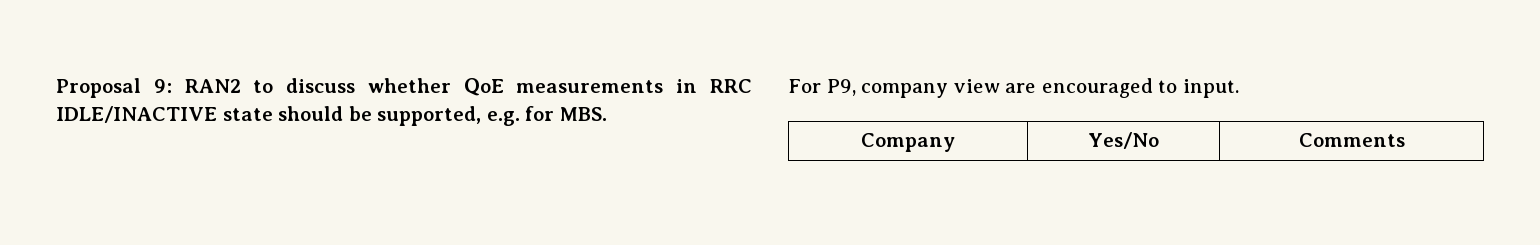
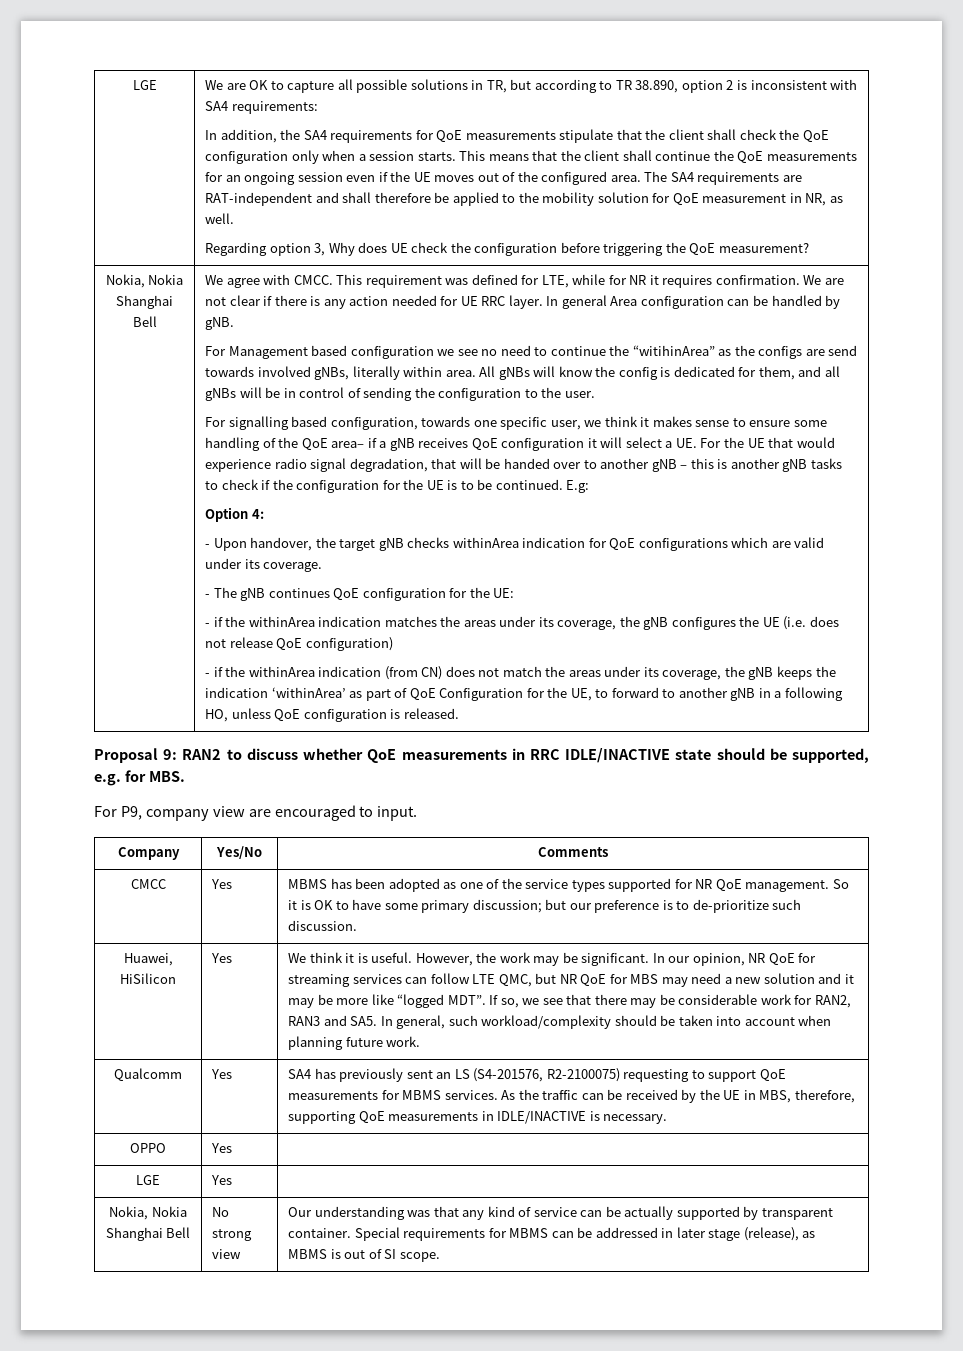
+ LGE | We are OK to capture all possible solutions in TR, but according to TR 38.890, option 2 is inconsistent with SA4 requirements:
+ In addition, the SA4 requirements for QoE measurements stipulate that the client shall check the QoE configuration only when a session starts. This means that the client shall continue the QoE measurements for an ongoing session even if the UE moves out of the configured area. The SA4 requirements are RAT-independent and shall therefore be applied to the mobility solution for QoE measurement in NR, as well.
+ Regarding option 3, Why does UE check the configuration before triggering the QoE measurement?
+ Nokia, Nokia Shanghai Bell | We agree with CMCC. This requirement was defined for LTE, while for NR it requires confirmation. We are not clear if there is any action needed for UE RRC layer. In general Area configuration can be handled by gNB.
+ For Management based configuration we see no need to continue the “witihinArea” as the configs are send towards involved gNBs, literally within area. All gNBs will know the config is dedicated for them, and all gNBs will be in control of sending the configuration to the user.
+ For signalling based configuration, towards one specific user, we think it makes sense to ensure some handling of the QoE area– if a gNB receives QoE configuration it will select a UE. For the UE that would experience radio signal degradation, that will be handed over to another gNB – this is another gNB tasks to check if the configuration for the UE is to be continued. E.g:
+ Option 4:
+ - Upon handover, the target gNB checks withinArea indication for QoE configurations which are valid under its coverage.
+ - The gNB continues QoE configuration for the UE:
+ - if the withinArea indication matches the areas under its coverage, the gNB configures the UE (i.e. does not release QoE configuration)
+ - if the withinArea indication (from CN) does not match the areas under its coverage, the gNB keeps the indication ‘withinArea’ as part of QoE Configuration for the UE, to forward to another gNB in a following HO, unless QoE configuration is released.
+ CMCC | Yes | MBMS has been adopted as one of the service types supported for NR QoE management. So it is OK to have some primary discussion; but our preference is to de-prioritize such discussion.
+ Huawei, HiSilicon | Yes | We think it is useful. However, the work may be significant. In our opinion, NR QoE for streaming services can follow LTE QMC, but NR QoE for MBS may need a new solution and it may be more like “logged MDT”. If so, we see that there may be considerable work for RAN2, RAN3 and SA5. In general, such workload/complexity should be taken into account when planning future work.
+ Qualcomm | Yes | SA4 has previously sent an LS (S4-201576, R2-2100075) requesting to support QoE measurements for MBMS services. As the traffic can be received by the UE in MBS, therefore, supporting QoE measurements in IDLE/INACTIVE is necessary.
+ OPPO | Yes |
+ LGE | Yes |
+ Nokia, Nokia Shanghai Bell | No strong view | Our understanding was that any kind of service can be actually supported by transparent container. Special requirements for MBMS can be addressed in later stage (release), as MBMS is out of SI scope.

